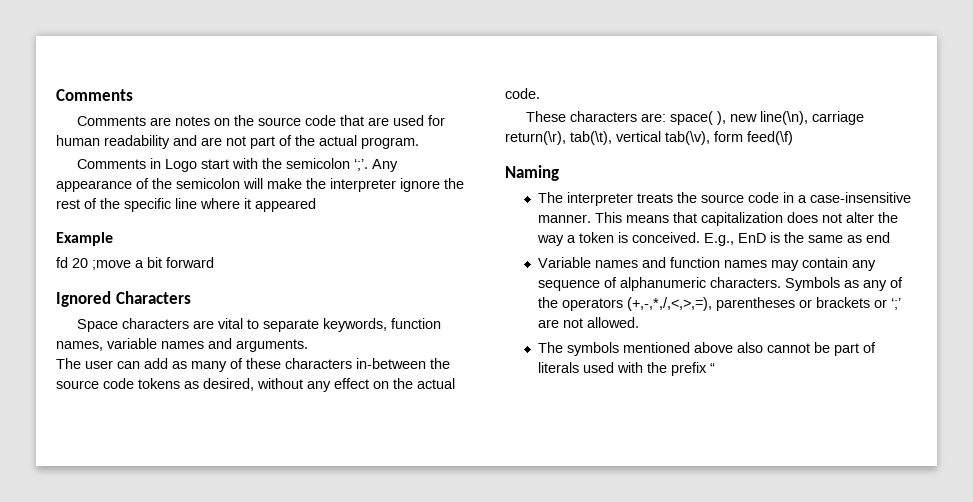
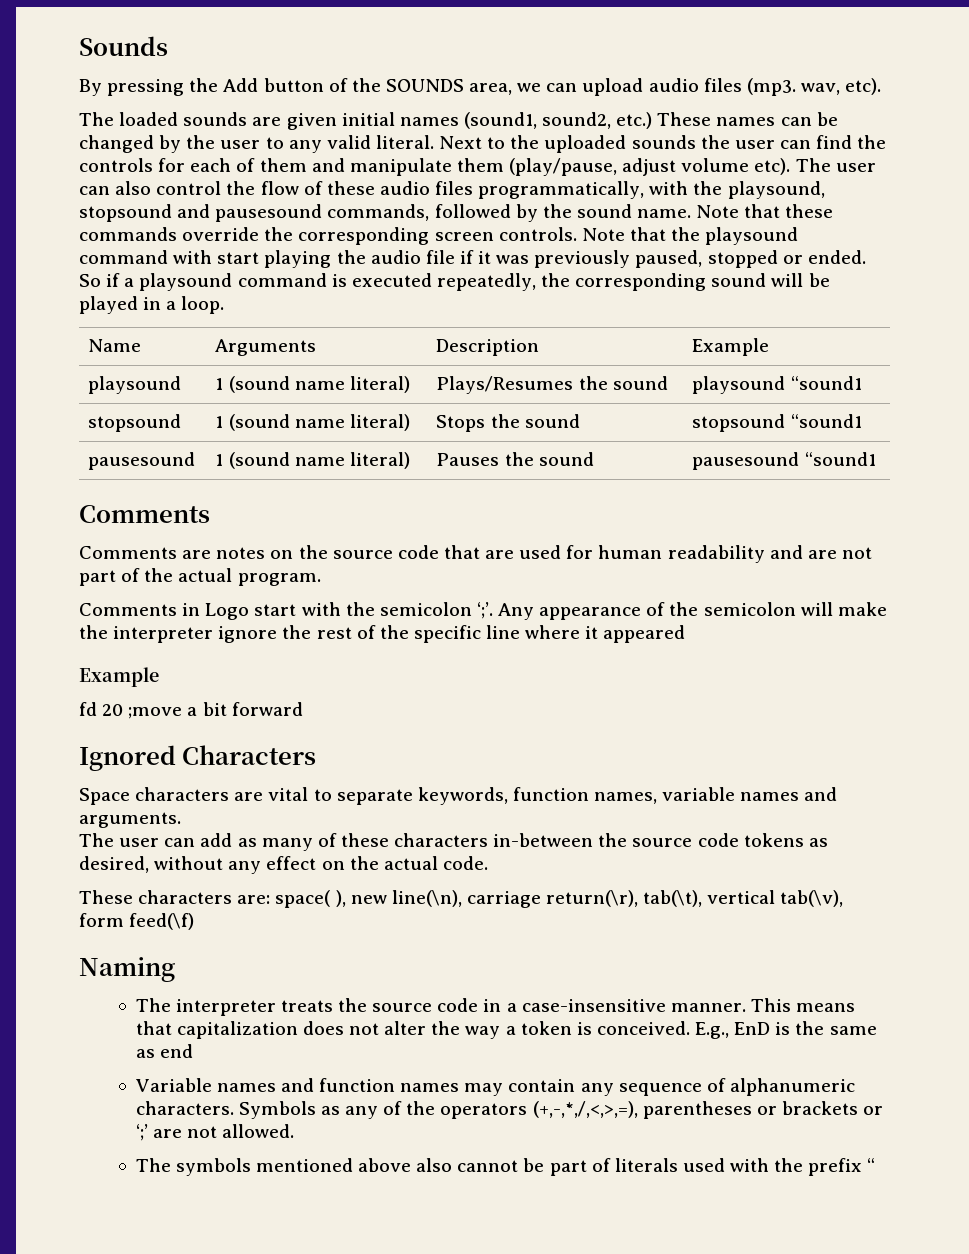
+ Sounds
+ By pressing the Add button of the SOUNDS area, we can upload audio files (mp3. wav, etc).
+ The loaded sounds are given initial names (sound1, sound2, etc.) These names can be changed by the user to any valid literal. Next to the uploaded sounds the user can find the controls for each of them and manipulate them (play/pause, adjust volume etc). The user can also control the flow of these audio files programmatically, with the playsound, stopsound and pausesound commands, followed by the sound name. Note that these commands override the corresponding screen controls. Note that the playsound command with start playing the audio file if it was previously paused, stopped or ended. So if a playsound command is executed repeatedly, the corresponding sound will be played in a loop.
+ Name | Arguments | Description | Example
+ playsound | 1 (sound name literal) | Plays/Resumes the sound | playsound “sound1
+ stopsound | 1 (sound name literal) | Stops the sound | stopsound “sound1
+ pausesound | 1 (sound name literal) | Pauses the sound | pausesound “sound1

